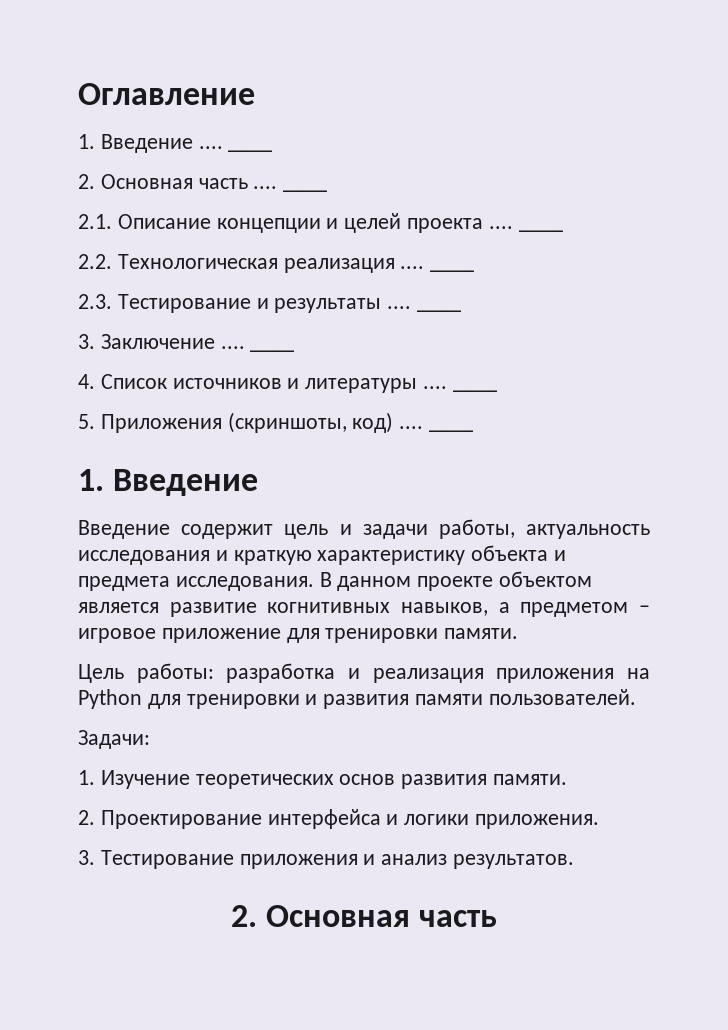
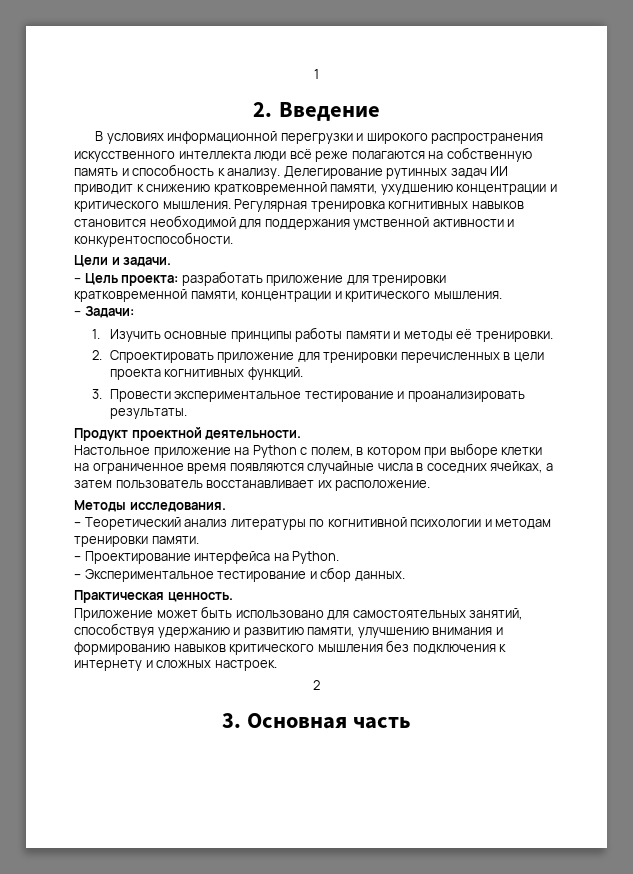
- Оглавление
- 1. Введение .... ____
- 2. Основная часть .... ____
- 2.1. Описание концепции и целей проекта .... ____
- 2.2. Технологическая реализация .... ____
- 2.3. Тестирование и результаты .... ____
- 3. Заключение .... ____
- 4. Список источников и литературы .... ____
- 5. Приложения (скриншоты, код) .... ____
- 1. Введение
- Введение содержит цель и задачи работы, актуальность исследования и краткую характеристику объекта и предмета исследования. В данном проекте объектом является развитие когнитивных навыков, а предметом – игровое приложение для тренировки памяти.
- Цель работы: разработка и реализация приложения на Python для тренировки и развития памяти пользователей.
- Задачи:
- 1. Изучение теоретических основ развития памяти.
- 2. Проектирование интерфейса и логики приложения.
- 3. Тестирование приложения и анализ результатов.
- 2. Основная часть
+ 1
+ 2. Введение
+ В условиях информационной перегрузки и широкого распространения искусственного интеллекта люди всё реже полагаются на собственную память и способность к анализу. Делегирование рутинных задач ИИ приводит к снижению кратковременной памяти, ухудшению концентрации и критического мышления. Регулярная тренировка когнитивных навыков становится необходимой для поддержания умственной активности и конкурентоспособности.
+ Цели и задачи.
+ – Цель проекта: разработать приложение для тренировки кратковременной памяти, концентрации и критического мышления.
+ – Задачи:
+ 1. Изучить основные принципы работы памяти и методы её тренировки.
+ 2. Спроектировать приложение для тренировки перечисленных в цели проекта когнитивных функций.
+ 3. Провести экспериментальное тестирование и проанализировать результаты.
+ Продукт проектной деятельности.
+ Настольное приложение на Python с полем, в котором при выборе клетки на ограниченное время появляются случайные числа в соседних ячейках, а затем пользователь восстанавливает их расположение.
+ Методы исследования.
+ – Теоретический анализ литературы по когнитивной психологии и методам тренировки памяти.
+ – Проектирование интерфейса на Python.
+ – Экспериментальное тестирование и сбор данных.
+ Практическая ценность.
+ Приложение может быть использовано для самостоятельных занятий, способствуя удержанию и развитию памяти, улучшению внимания и формированию навыков критического мышления без подключения к интернету и сложных настроек.
+ 2
+ 3. Основная часть

